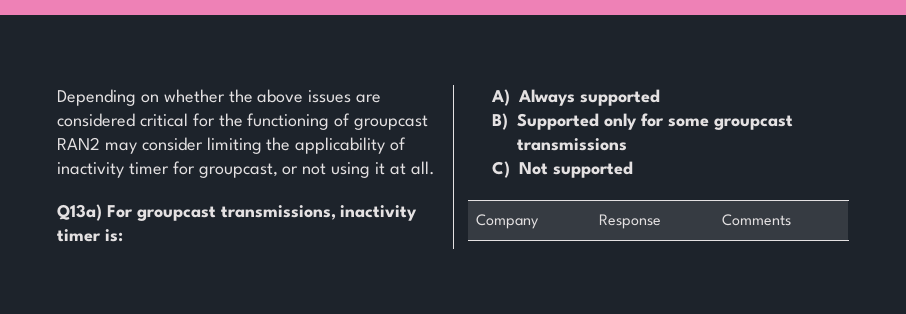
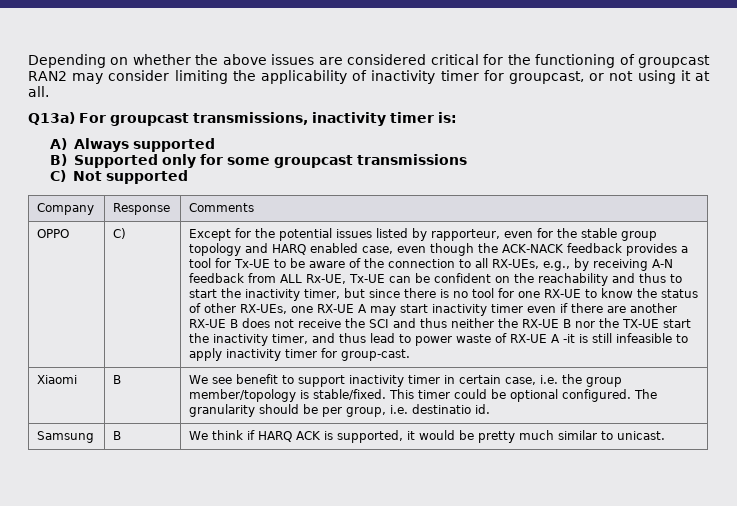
+ OPPO | C) | Except for the potential issues listed by rapporteur, even for the stable group topology and HARQ enabled case, even though the ACK-NACK feedback provides a tool for Tx-UE to be aware of the connection to all RX-UEs, e.g., by receiving A-N feedback from ALL Rx-UE, Tx-UE can be confident on the reachability and thus to start the inactivity timer, but since there is no tool for one RX-UE to know the status of other RX-UEs, one RX-UE A may start inactivity timer even if there are another RX-UE B does not receive the SCI and thus neither the RX-UE B nor the TX-UE start the inactivity timer, and thus lead to power waste of RX-UE A -it is still infeasible to apply inactivity timer for group-cast.
+ Xiaomi | B | We see benefit to support inactivity timer in certain case, i.e. the group member/topology is stable/fixed. This timer could be optional configured. The granularity should be per group, i.e. destinatio id.
+ Samsung | B | We think if HARQ ACK is supported, it would be pretty much similar to unicast.

